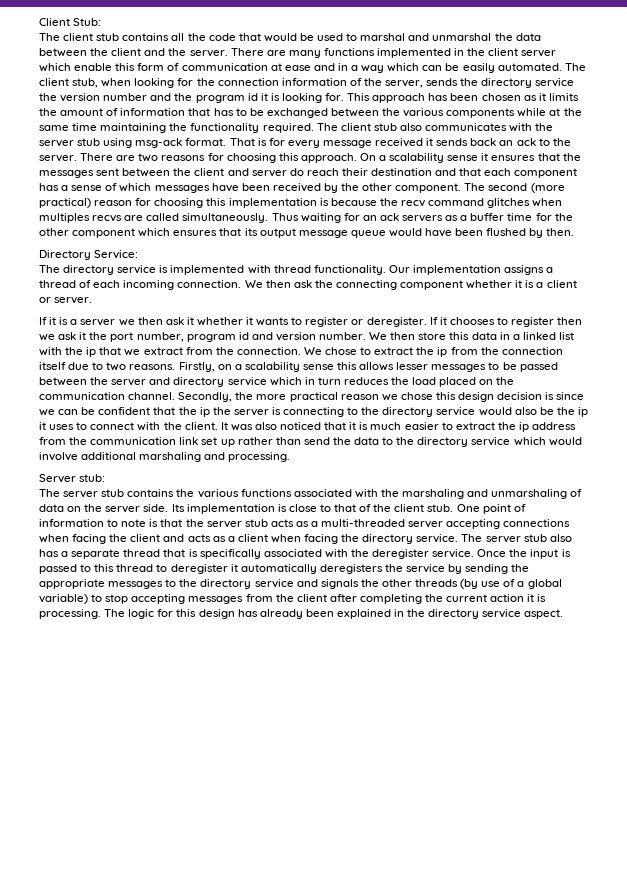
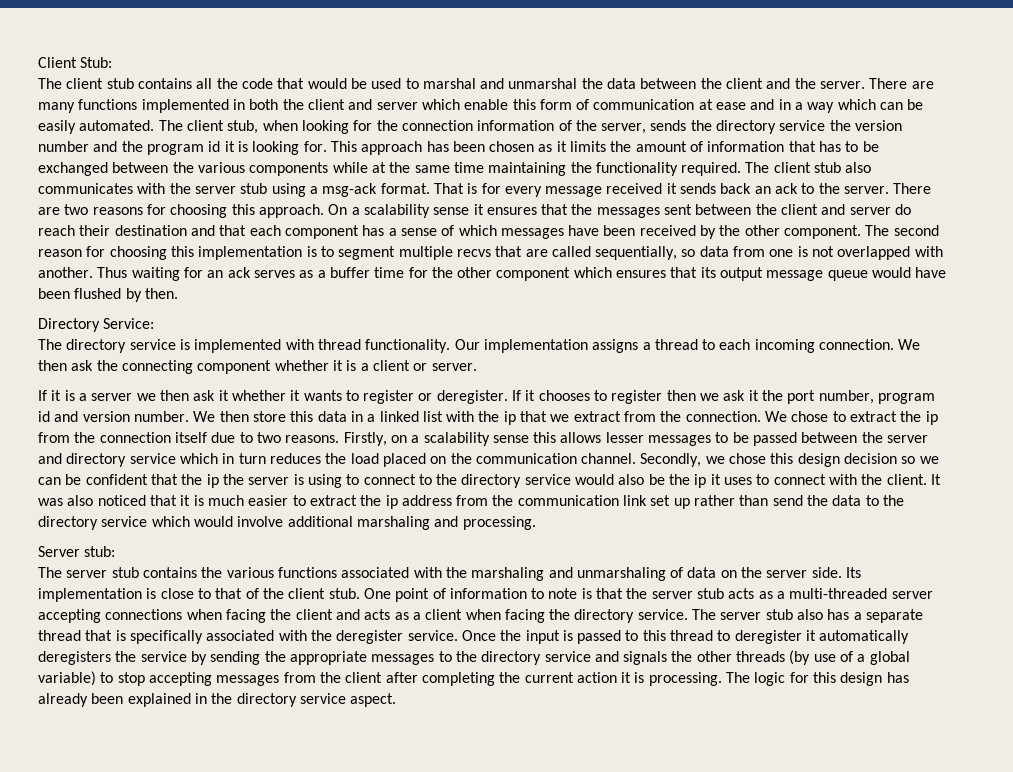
- There are many functions implemented in the client server which enable this form of communication at ease and in a way which can be easily automated.
+ There are many functions implemented in both the client and server which enable this form of communication at ease and in a way which can be easily automated.
- The client stub also communicates with the server stub using msg-ack format.
+ The client stub also communicates with the server stub using a msg-ack format.
- The second (more practical) reason for choosing this implementation is because the recv command glitches when multiples recvs are called simultaneously.
+ The second reason for choosing this implementation is to segment multiple recvs that are called sequentially, so data from one is not overlapped with another.
- Thus waiting for an ack servers as a buffer time for the other component which ensures that its output message queue would have been flushed by then.
+ Thus waiting for an ack serves as a buffer time for the other component which ensures that its output message queue would have been flushed by then.
- Our implementation assigns a thread of each incoming connection.
+ Our implementation assigns a thread to each incoming connection.
- Secondly, the more practical reason we chose this design decision is since we can be confident that the ip the server is connecting to the directory service would also be the ip it uses to connect with the client.
+ Secondly, we chose this design decision so we can be confident that the ip the server is using to connect to the directory service would also be the ip it uses to connect with the client.

